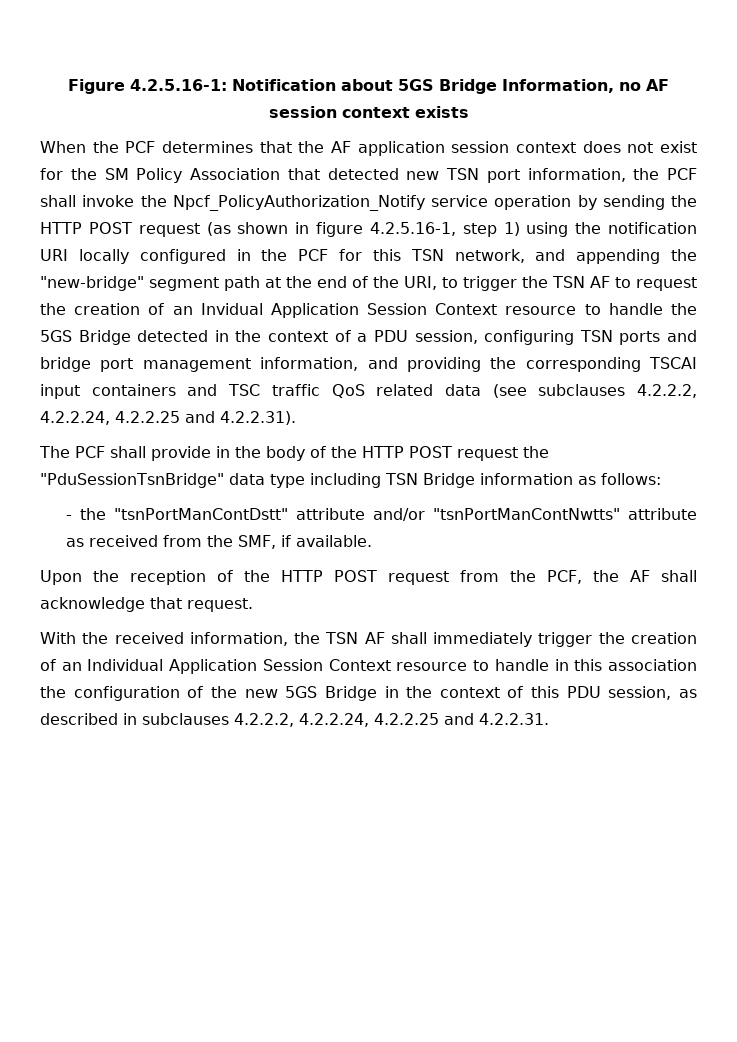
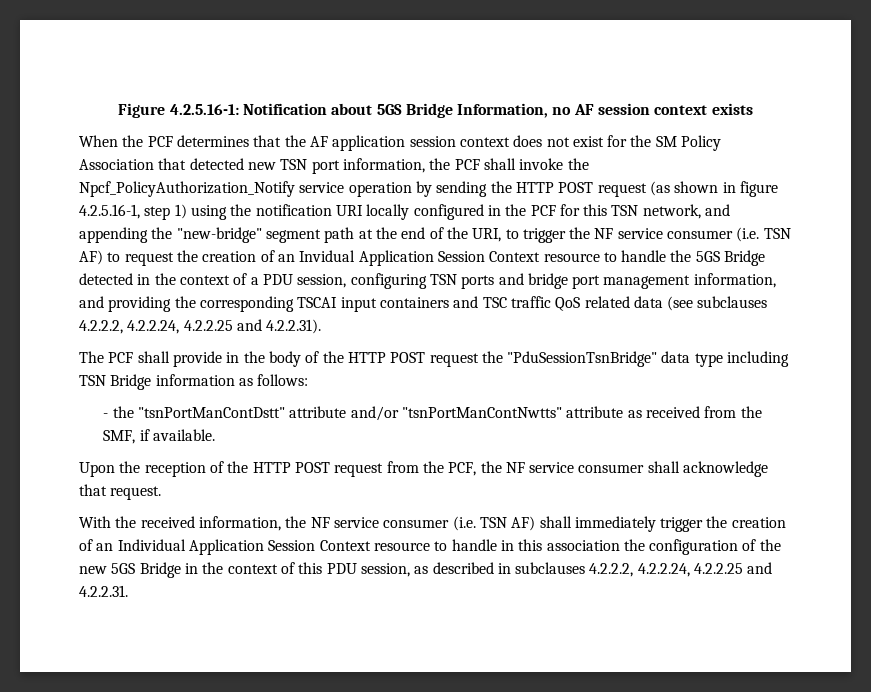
- When the PCF determines that the AF application session context does not exist for the SM Policy Association that detected new TSN port information, the PCF shall invoke the Npcf_PolicyAuthorization_Notify service operation by sending the HTTP POST request (as shown in figure 4.2.5.16-1, step 1) using the notification URI locally configured in the PCF for this TSN network, and appending the "new-bridge" segment path at the end of the URI, to trigger the TSN AF to request the creation of an Invidual Application Session Context resource to handle the 5GS Bridge detected in the context of a PDU session, configuring TSN ports and bridge port management information, and providing the corresponding TSCAI input containers and TSC traffic QoS related data (see subclauses 4.2.2.2, 4.2.2.24, 4.2.2.25 and 4.2.2.31).
+ When the PCF determines that the AF application session context does not exist for the SM Policy Association that detected new TSN port information, the PCF shall invoke the Npcf_PolicyAuthorization_Notify service operation by sending the HTTP POST request (as shown in figure 4.2.5.16-1, step 1) using the notification URI locally configured in the PCF for this TSN network, and appending the "new-bridge" segment path at the end of the URI, to trigger the NF service consumer (i.e. TSN AF) to request the creation of an Invidual Application Session Context resource to handle the 5GS Bridge detected in the context of a PDU session, configuring TSN ports and bridge port management information, and providing the corresponding TSCAI input containers and TSC traffic QoS related data (see subclauses 4.2.2.2, 4.2.2.24, 4.2.2.25 and 4.2.2.31).
- Upon the reception of the HTTP POST request from the PCF, the AF shall acknowledge that request.
+ Upon the reception of the HTTP POST request from the PCF, the NF service consumer shall acknowledge that request.
- With the received information, the TSN AF shall immediately trigger the creation of an Individual Application Session Context resource to handle in this association the configuration of the new 5GS Bridge in the context of this PDU session, as described in subclauses 4.2.2.2, 4.2.2.24, 4.2.2.25 and 4.2.2.31.
+ With the received information, the NF service consumer (i.e. TSN AF) shall immediately trigger the creation of an Individual Application Session Context resource to handle in this association the configuration of the new 5GS Bridge in the context of this PDU session, as described in subclauses 4.2.2.2, 4.2.2.24, 4.2.2.25 and 4.2.2.31.

